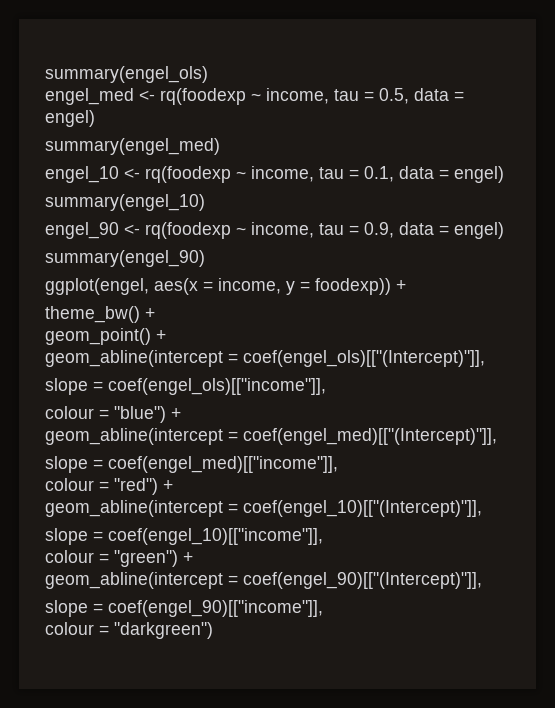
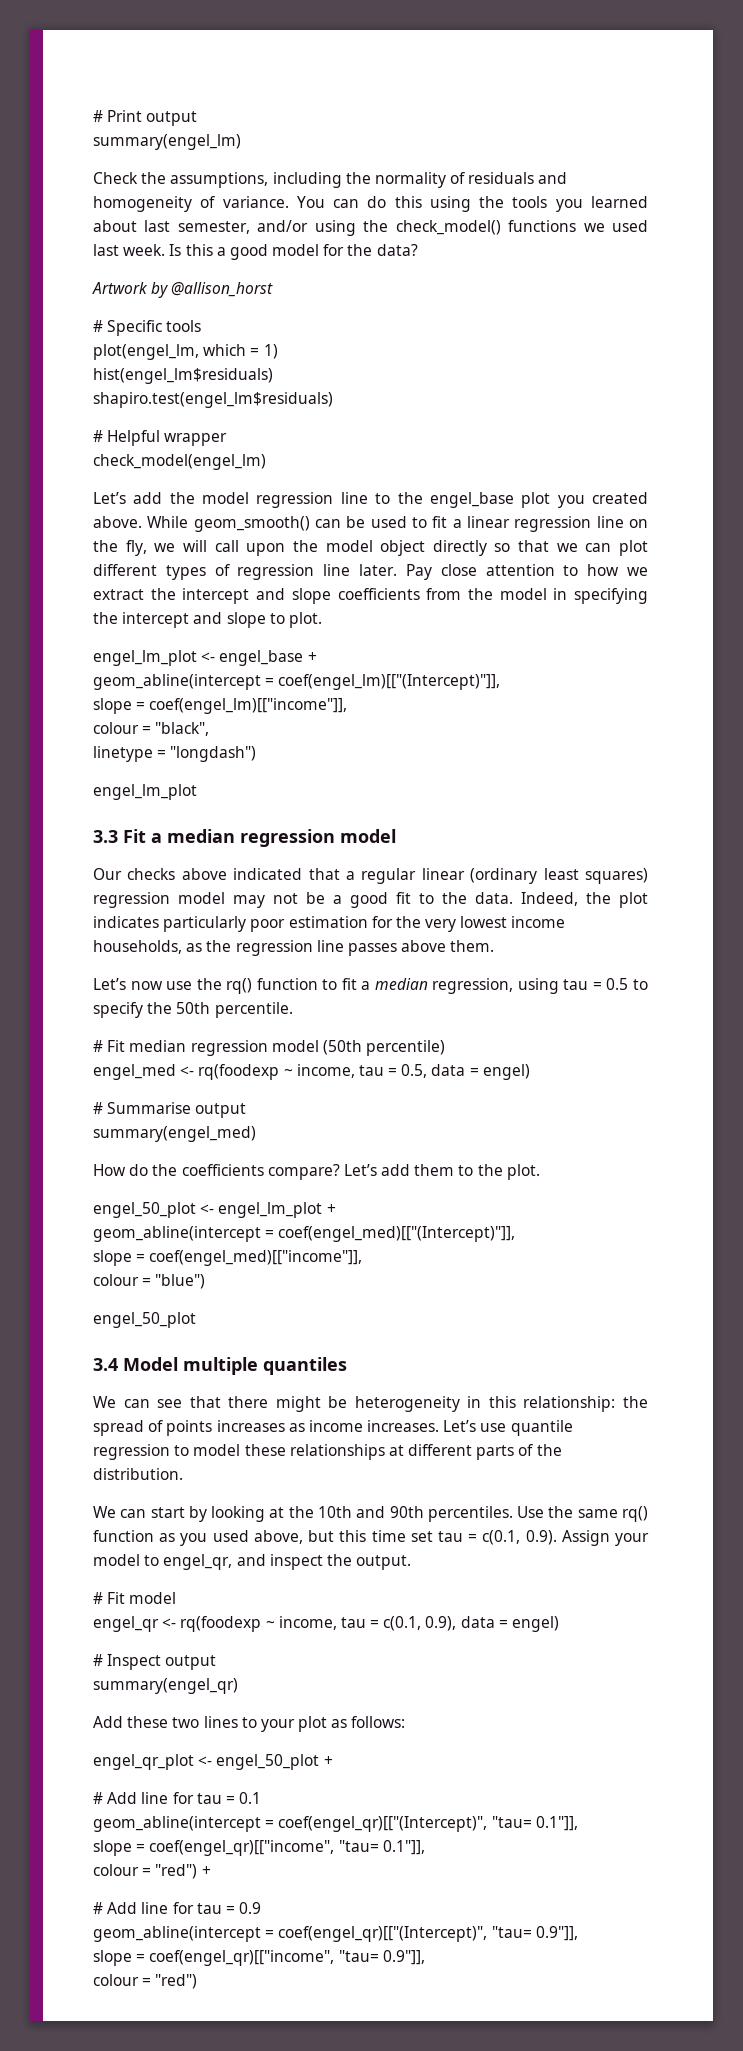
- summary(engel_ols)
+ # Print output
+ summary(engel_lm)
+ Check the assumptions, including the normality of residuals and homogeneity of variance. You can do this using the tools you learned about last semester, and/or using the check_model() functions we used last week. Is this a good model for the data?
+ Artwork by @allison_horst
+ # Specific tools
+ plot(engel_lm, which = 1)
+ hist(engel_lm$residuals)
+ shapiro.test(engel_lm$residuals)
+ # Helpful wrapper
+ check_model(engel_lm)
+ Let’s add the model regression line to the engel_base plot you created above. While geom_smooth() can be used to fit a linear regression line on the fly, we will call upon the model object directly so that we can plot different types of regression line later. Pay close attention to how we extract the intercept and slope coefficients from the model in specifying the intercept and slope to plot.
+ engel_lm_plot <- engel_base +
+ geom_abline(intercept = coef(engel_lm)[["(Intercept)"]],
+ slope = coef(engel_lm)[["income"]],
+ colour = "black",
+ linetype = "longdash")
+ engel_lm_plot
+ 3.3 Fit a median regression model
+ Our checks above indicated that a regular linear (ordinary least squares) regression model may not be a good fit to the data. Indeed, the plot indicates particularly poor estimation for the very lowest income households, as the regression line passes above them.
+ Let’s now use the rq() function to fit a median regression, using tau = 0.5 to specify the 50th percentile.
+ # Fit median regression model (50th percentile)
+ # Summarise output
  summary(engel_med)
- engel_10 <- rq(foodexp ~ income, tau = 0.1, data = engel)
- summary(engel_10)
- engel_90 <- rq(foodexp ~ income, tau = 0.9, data = engel)
- summary(engel_90)
- ggplot(engel, aes(x = income, y = foodexp)) +
- theme_bw() +
- geom_point() +
- geom_abline(intercept = coef(engel_ols)[["(Intercept)"]],
- slope = coef(engel_ols)[["income"]],
- colour = "blue") +
+ How do the coefficients compare? Let’s add them to the plot.
+ engel_50_plot <- engel_lm_plot +
+ colour = "blue")
+ engel_50_plot
+ 3.4 Model multiple quantiles
+ We can see that there might be heterogeneity in this relationship: the spread of points increases as income increases. Let’s use quantile regression to model these relationships at different parts of the distribution.
+ We can start by looking at the 10th and 90th percentiles. Use the same rq() function as you used above, but this time set tau = c(0.1, 0.9). Assign your model to engel_qr, and inspect the output.
+ # Fit model
+ engel_qr <- rq(foodexp ~ income, tau = c(0.1, 0.9), data = engel)
+ # Inspect output
+ summary(engel_qr)
+ Add these two lines to your plot as follows:
+ engel_qr_plot <- engel_50_plot +
+ # Add line for tau = 0.1
+ geom_abline(intercept = coef(engel_qr)[["(Intercept)", "tau= 0.1"]],
+ slope = coef(engel_qr)[["income", "tau= 0.1"]],
  colour = "red") +
- geom_abline(intercept = coef(engel_10)[["(Intercept)"]],
- slope = coef(engel_10)[["income"]],
- colour = "green") +
- geom_abline(intercept = coef(engel_90)[["(Intercept)"]],
- slope = coef(engel_90)[["income"]],
- colour = "darkgreen")
+ # Add line for tau = 0.9
+ geom_abline(intercept = coef(engel_qr)[["(Intercept)", "tau= 0.9"]],
+ slope = coef(engel_qr)[["income", "tau= 0.9"]],
+ colour = "red")

